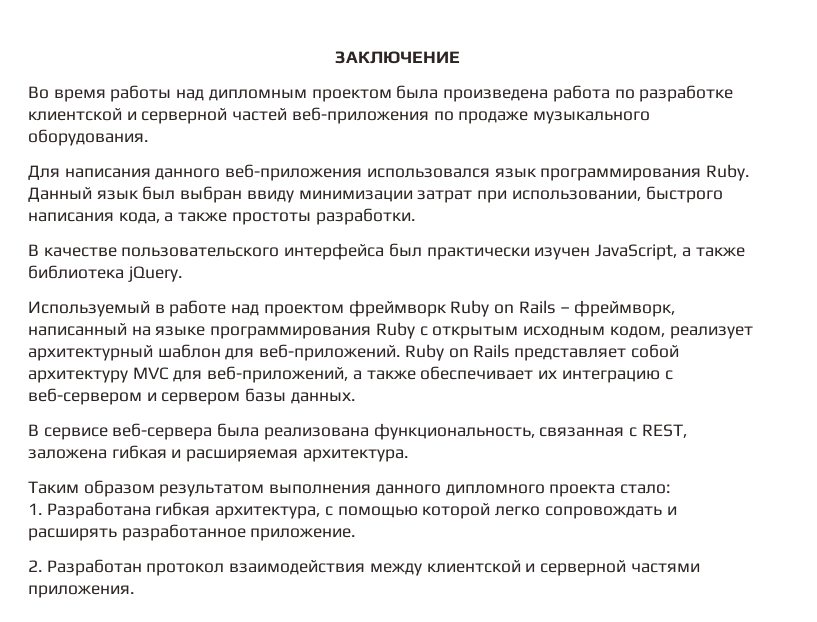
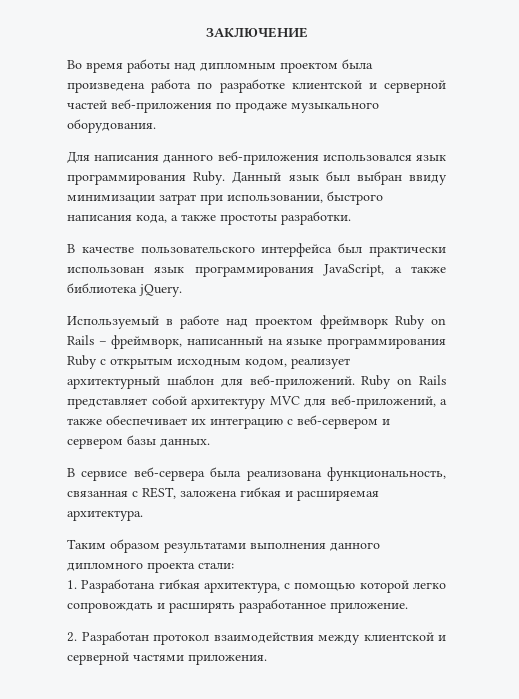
- В качестве пользовательского интерфейса был практически изучен JavaScript, а также библиотека jQuery.
+ В качестве пользовательского интерфейса был практически использован язык программирования JavaScript, а также библиотека jQuery.
- Таким образом результатом выполнения данного дипломного проекта стало:
+ Таким образом результатами выполнения данного дипломного проекта стали:

